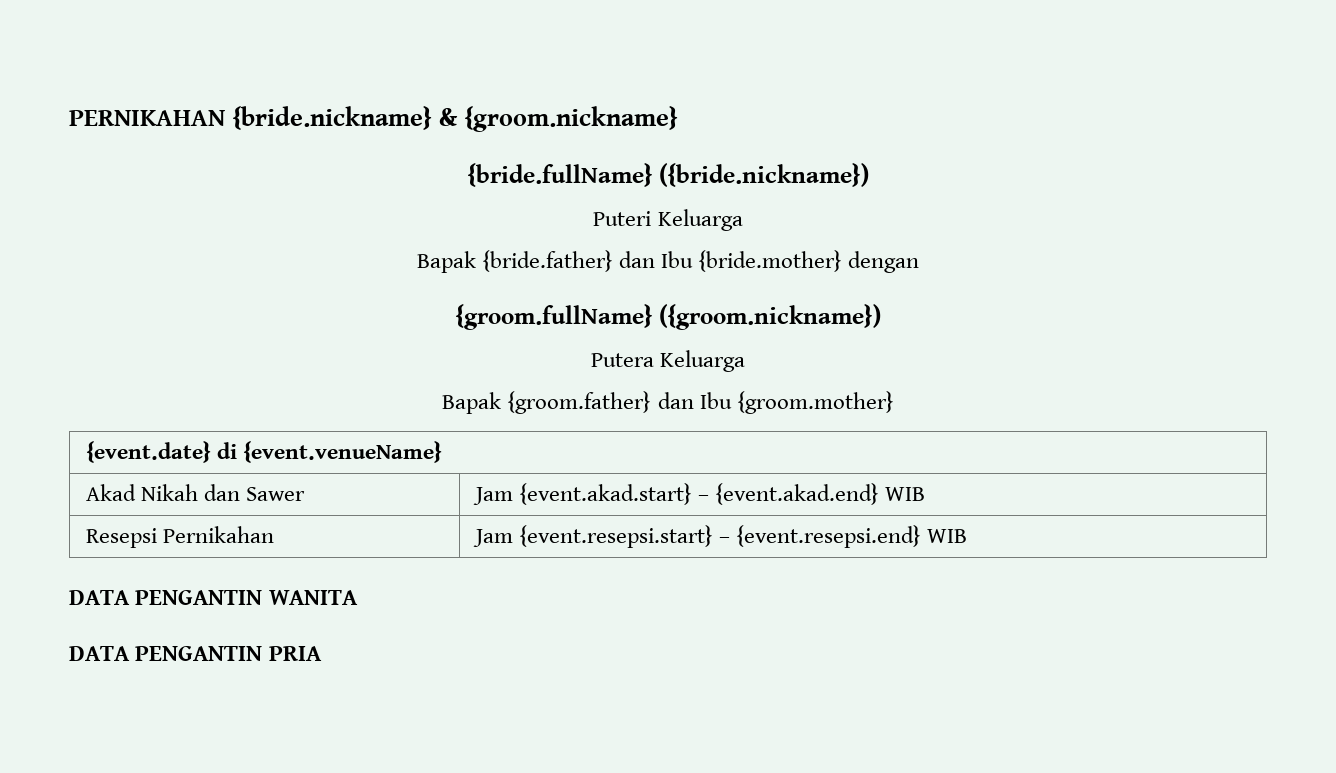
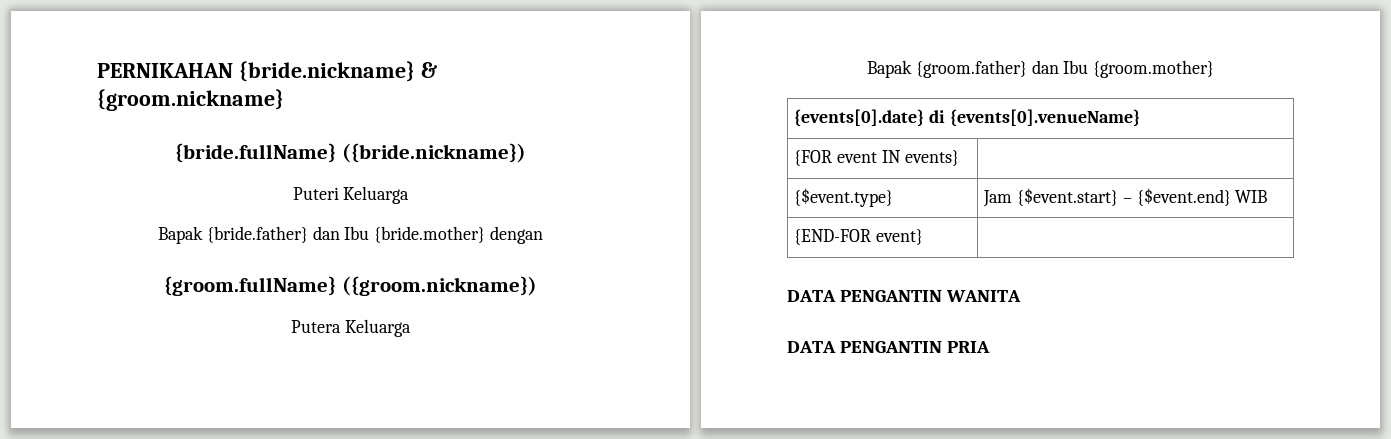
- {event.date} di {event.venueName}
- Akad Nikah dan Sawer | Jam {event.akad.start} – {event.akad.end} WIB
- Resepsi Pernikahan | Jam {event.resepsi.start} – {event.resepsi.end} WIB
+ {events[0].date} di {events[0].venueName}
+ {FOR event IN events} |
+ {$event.type} | Jam {$event.start} – {$event.end} WIB
+ {END-FOR event} |

